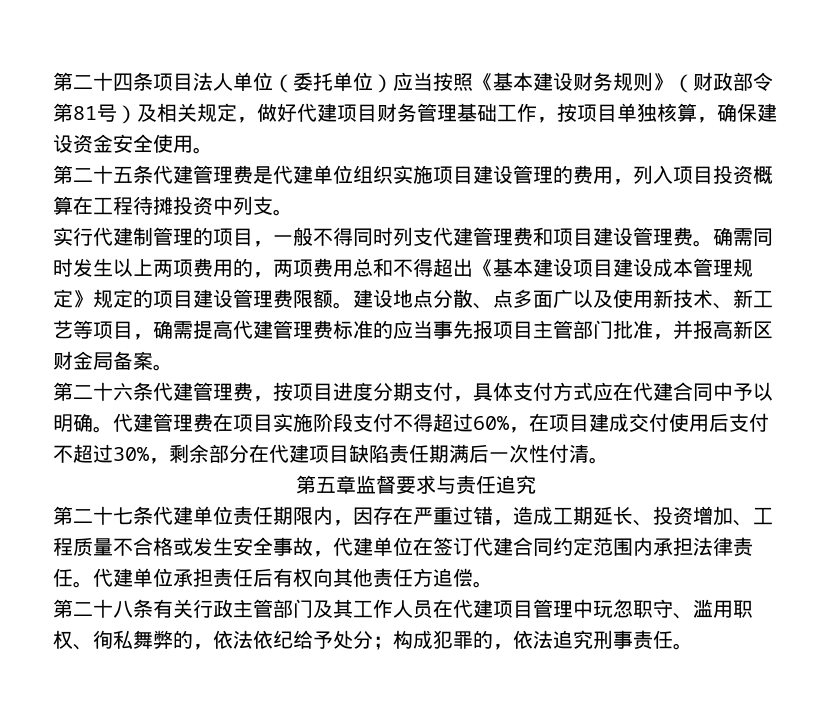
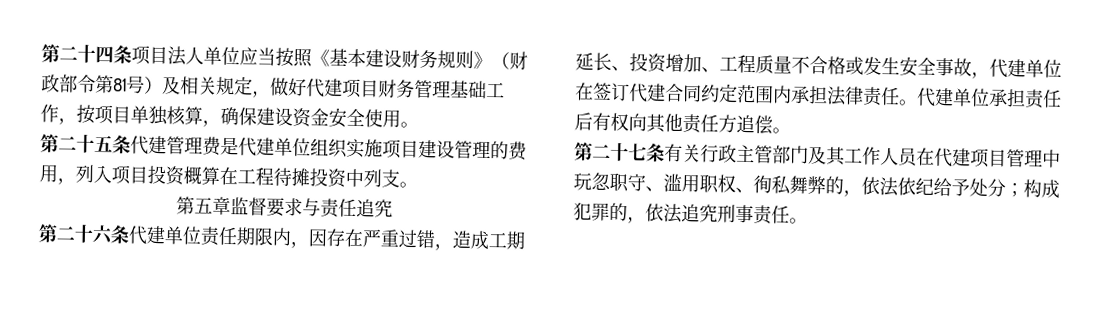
- 第二十四条项目法人单位（委托单位）应当按照《基本建设财务规则》（财政部令第81号）及相关规定，做好代建项目财务管理基础工作，按项目单独核算，确保建设资金安全使用。
+ 第二十四条项目法人单位应当按照《基本建设财务规则》（财政部令第81号）及相关规定，做好代建项目财务管理基础工作，按项目单独核算，确保建设资金安全使用。
- 实行代建制管理的项目，一般不得同时列支代建管理费和项目建设管理费。确需同时发生以上两项费用的，两项费用总和不得超出《基本建设项目建设成本管理规定》规定的项目建设管理费限额。建设地点分散、点多面广以及使用新技术、新工艺等项目，确需提高代建管理费标准的应当事先报项目主管部门批准，并报高新区财金局备案。
- 第二十六条代建管理费，按项目进度分期支付，具体支付方式应在代建合同中予以明确。代建管理费在项目实施阶段支付不得超过60%，在项目建成交付使用后支付不超过30%，剩余部分在代建项目缺陷责任期满后一次性付清。
- 第二十七条代建单位责任期限内，因存在严重过错，造成工期延长、投资增加、工程质量不合格或发生安全事故，代建单位在签订代建合同约定范围内承担法律责任。
+ 第二十六条代建单位责任期限内，因存在严重过错，造成工期延长、投资增加、工程质量不合格或发生安全事故，代建单位在签订代建合同约定范围内承担法律责任。
- 第二十八条有关行政主管部门及其工作人员在代建项目管理中玩忽职守、滥用职权、徇私舞弊的，依法依纪给予处分；构成犯罪的，依法追究刑事责任。
+ 第二十七条有关行政主管部门及其工作人员在代建项目管理中玩忽职守、滥用职权、徇私舞弊的，依法依纪给予处分；构成犯罪的，依法追究刑事责任。

